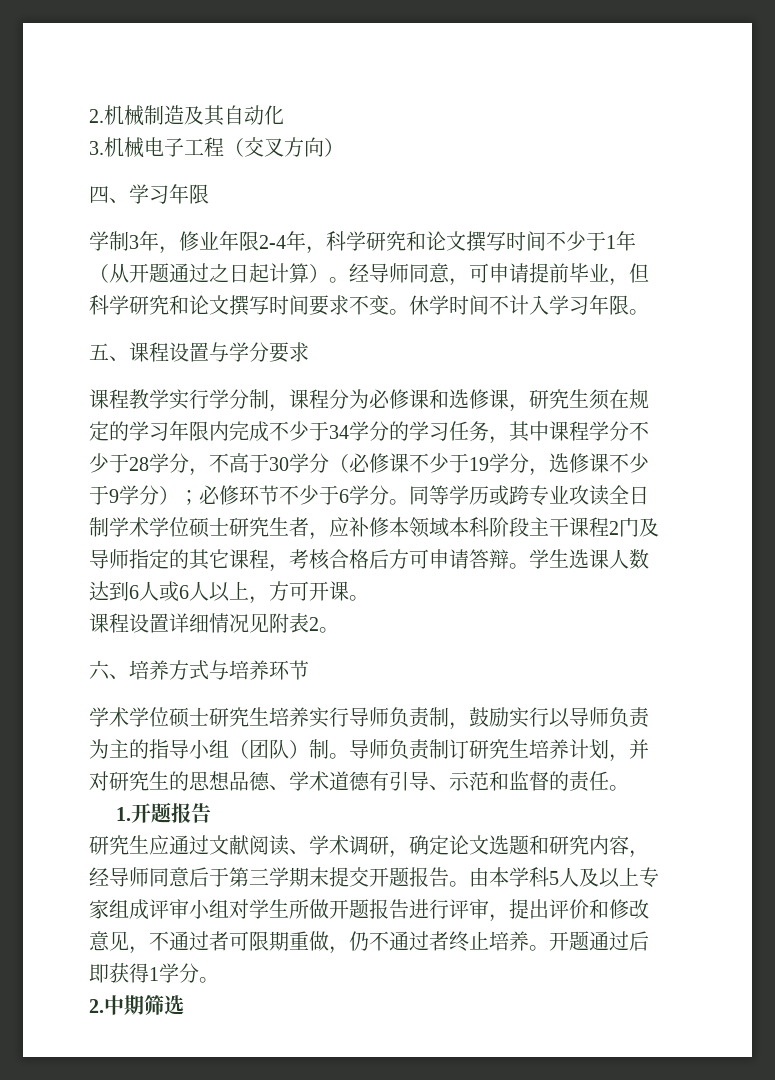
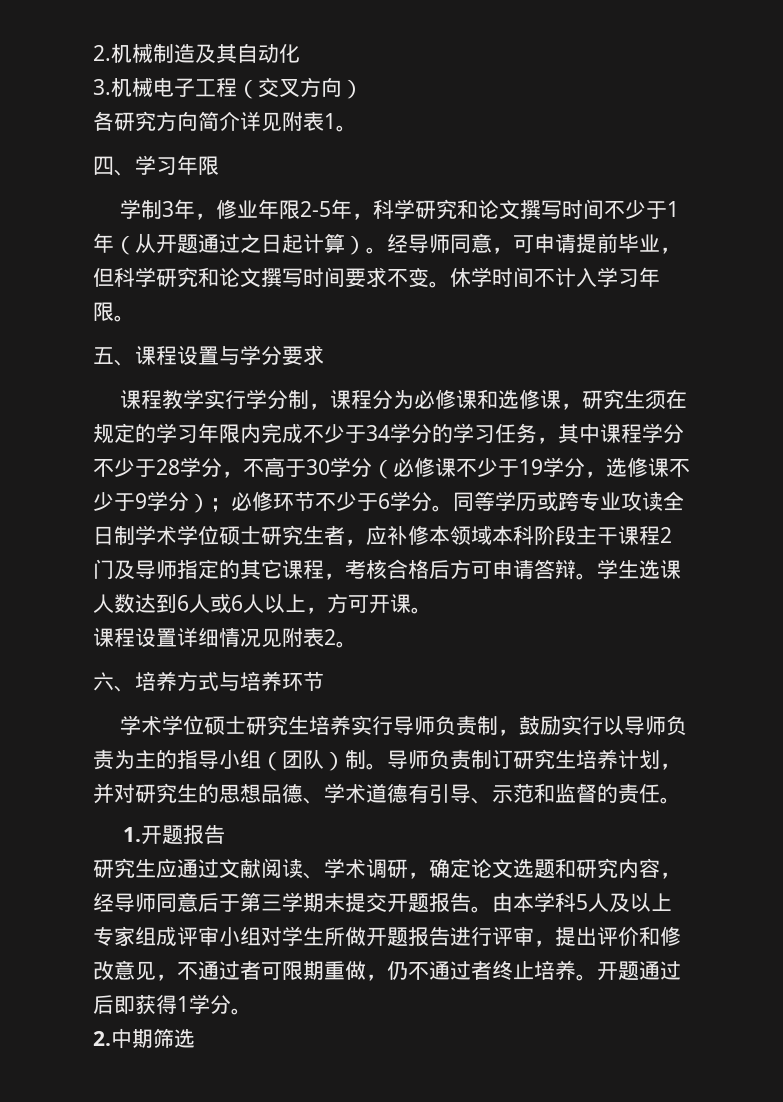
+ 各研究方向简介详见附表1。
- 学制3年，修业年限2-4年，科学研究和论文撰写时间不少于1年（从开题通过之日起计算）。
+ 学制3年，修业年限2-5年，科学研究和论文撰写时间不少于1年（从开题通过之日起计算）。

